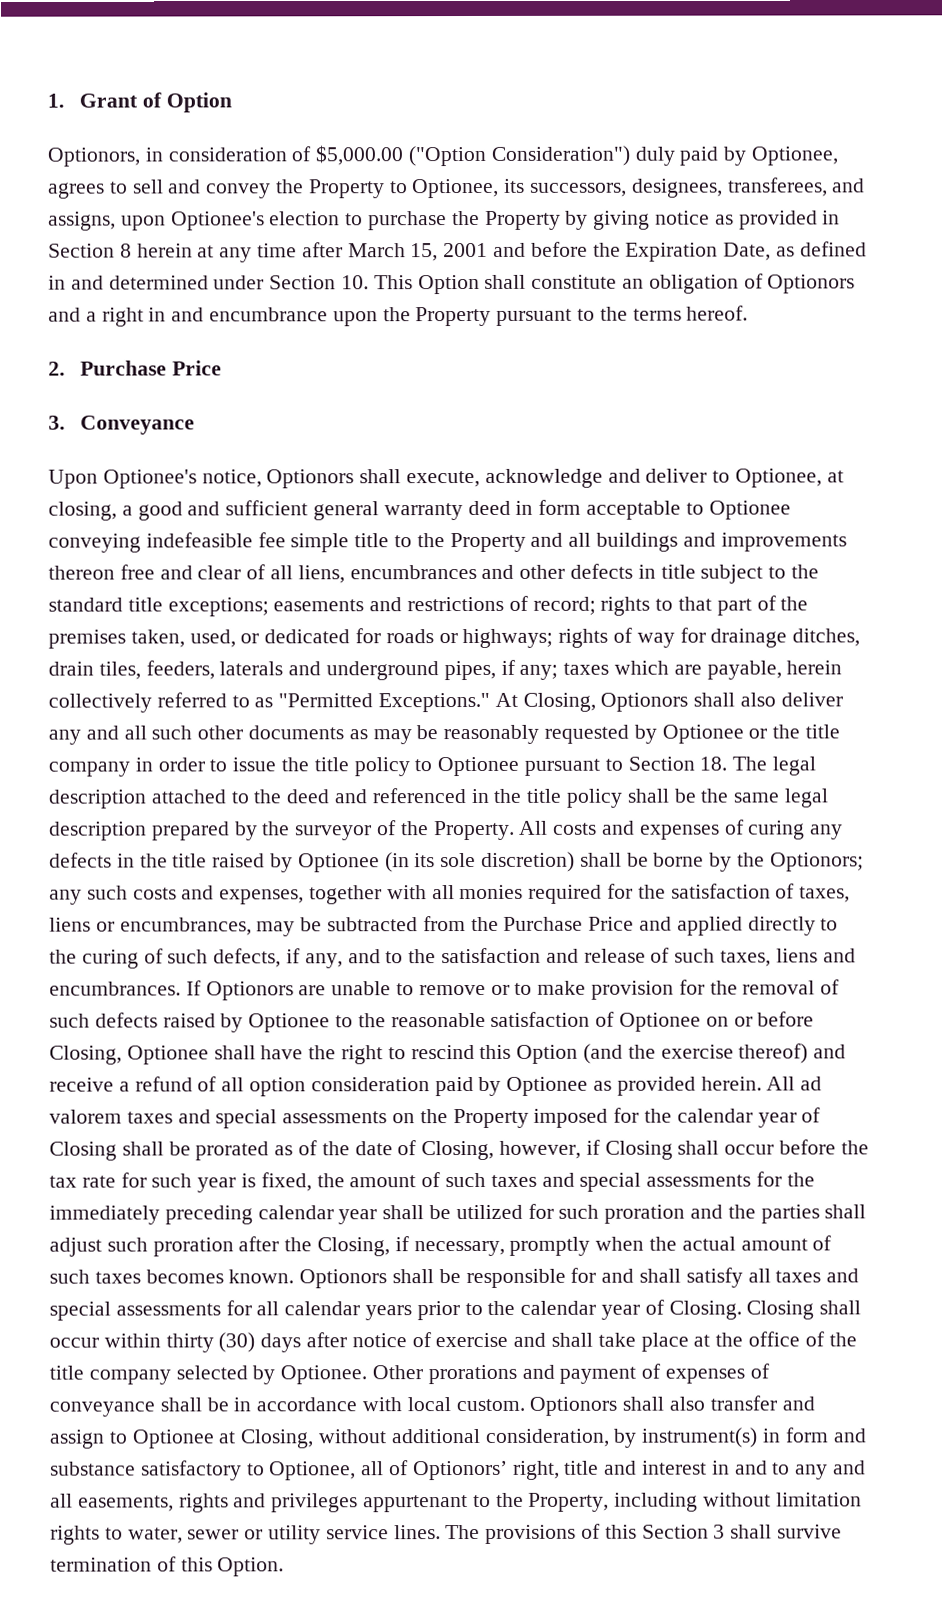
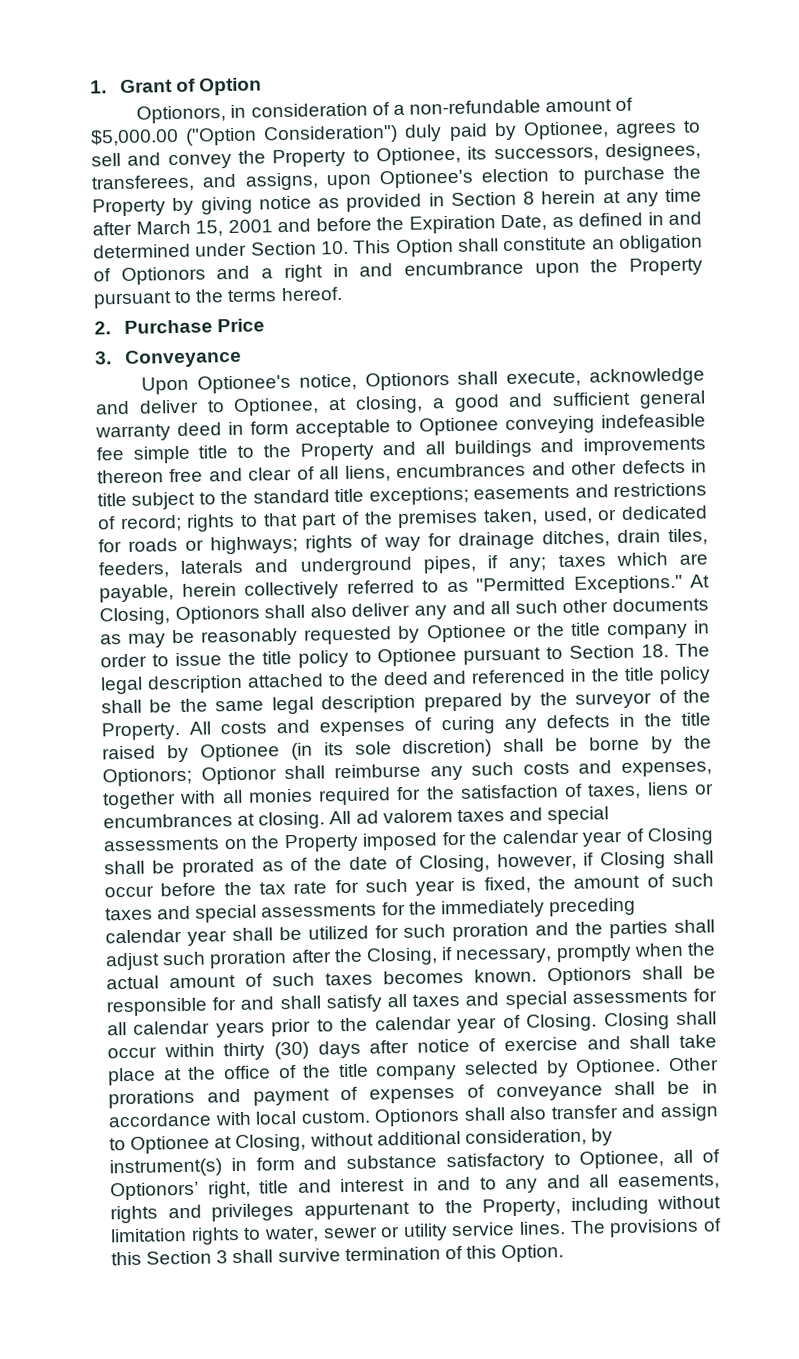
- Optionors, in consideration of $5,000.00 ("Option Consideration") duly paid by Optionee, agrees to sell and convey the Property to Optionee, its successors, designees, transferees, and assigns, upon Optionee's election to purchase the Property by giving notice as provided in Section 8 herein at any time after March 15, 2001 and before the Expiration Date, as defined in and determined under Section 10. This Option shall constitute an obligation of Optionors and a right in and encumbrance upon the Property pursuant to the terms hereof.
+ Optionors, in consideration of a non-refundable amount of $5,000.00 ("Option Consideration") duly paid by Optionee, agrees to sell and convey the Property to Optionee, its successors, designees, transferees, and assigns, upon Optionee's election to purchase the Property by giving notice as provided in Section 8 herein at any time after March 15, 2001 and before the Expiration Date, as defined in and determined under Section 10. This Option shall constitute an obligation of Optionors and a right in and encumbrance upon the Property pursuant to the terms hereof.
- All costs and expenses of curing any defects in the title raised by Optionee (in its sole discretion) shall be borne by the Optionors; any such costs and expenses, together with all monies required for the satisfaction of taxes, liens or encumbrances, may be subtracted from the Purchase Price and applied directly to the curing of such defects, if any, and to the satisfaction and release of such taxes, liens and encumbrances. If Optionors are unable to remove or to make provision for the removal of such defects raised by Optionee to the reasonable satisfaction of Optionee on or before Closing, Optionee shall have the right to rescind this Option (and the exercise thereof) and receive a refund of all option consideration paid by Optionee as provided herein.
+ All costs and expenses of curing any defects in the title raised by Optionee (in its sole discretion) shall be borne by the Optionors; Optionor shall reimburse any such costs and expenses, together with all monies required for the satisfaction of taxes, liens or encumbrances at closing.

